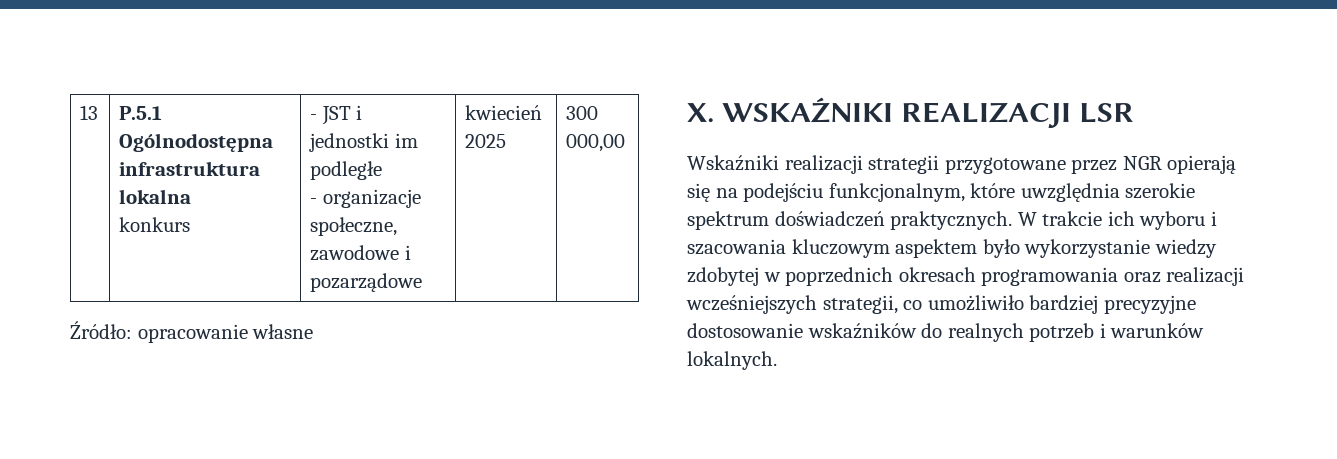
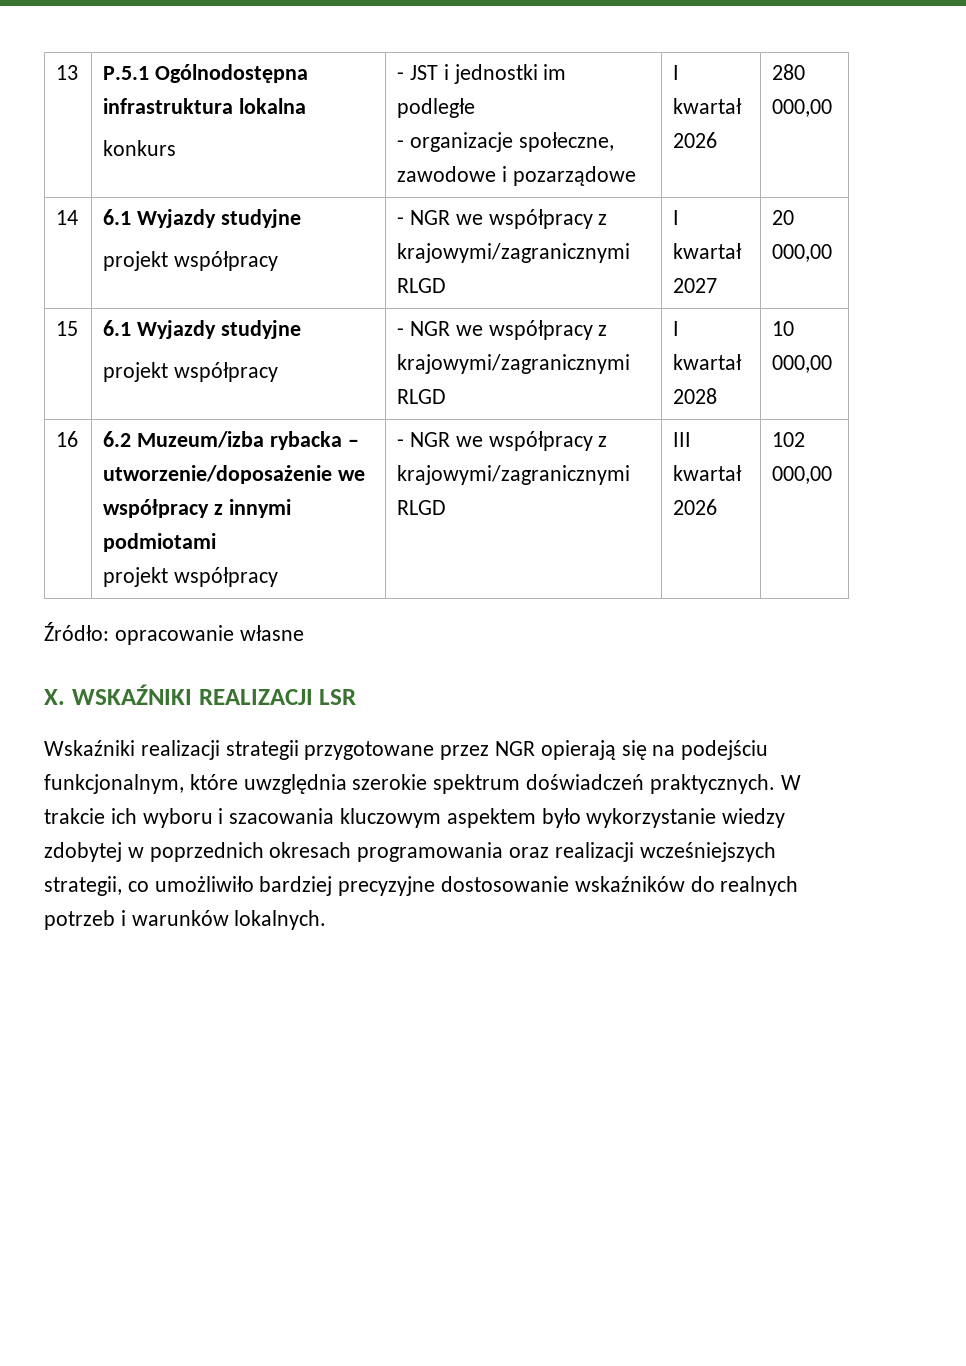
  13 | P.5.1 Ogólnodostępna infrastruktura lokalna
  konkurs | - JST i jednostki im podległe
- - organizacje społeczne, zawodowe i pozarządowe | kwiecień 2025 | 300 000,00
+ - organizacje społeczne, zawodowe i pozarządowe | I kwartał 2026 | 280 000,00
+ 14 | 6.1 Wyjazdy studyjne
+ projekt współpracy | - NGR we współpracy z krajowymi/zagranicznymi RLGD | I kwartał 2027 | 20 000,00
+ 15 | 6.1 Wyjazdy studyjne
+ projekt współpracy | - NGR we współpracy z krajowymi/zagranicznymi RLGD | I kwartał 2028 | 10 000,00
+ 16 | 6.2 Muzeum/izba rybacka – utworzenie/doposażenie we współpracy z innymi podmiotami
+ projekt współpracy | - NGR we współpracy z krajowymi/zagranicznymi RLGD | III kwartał 2026 | 102 000,00

